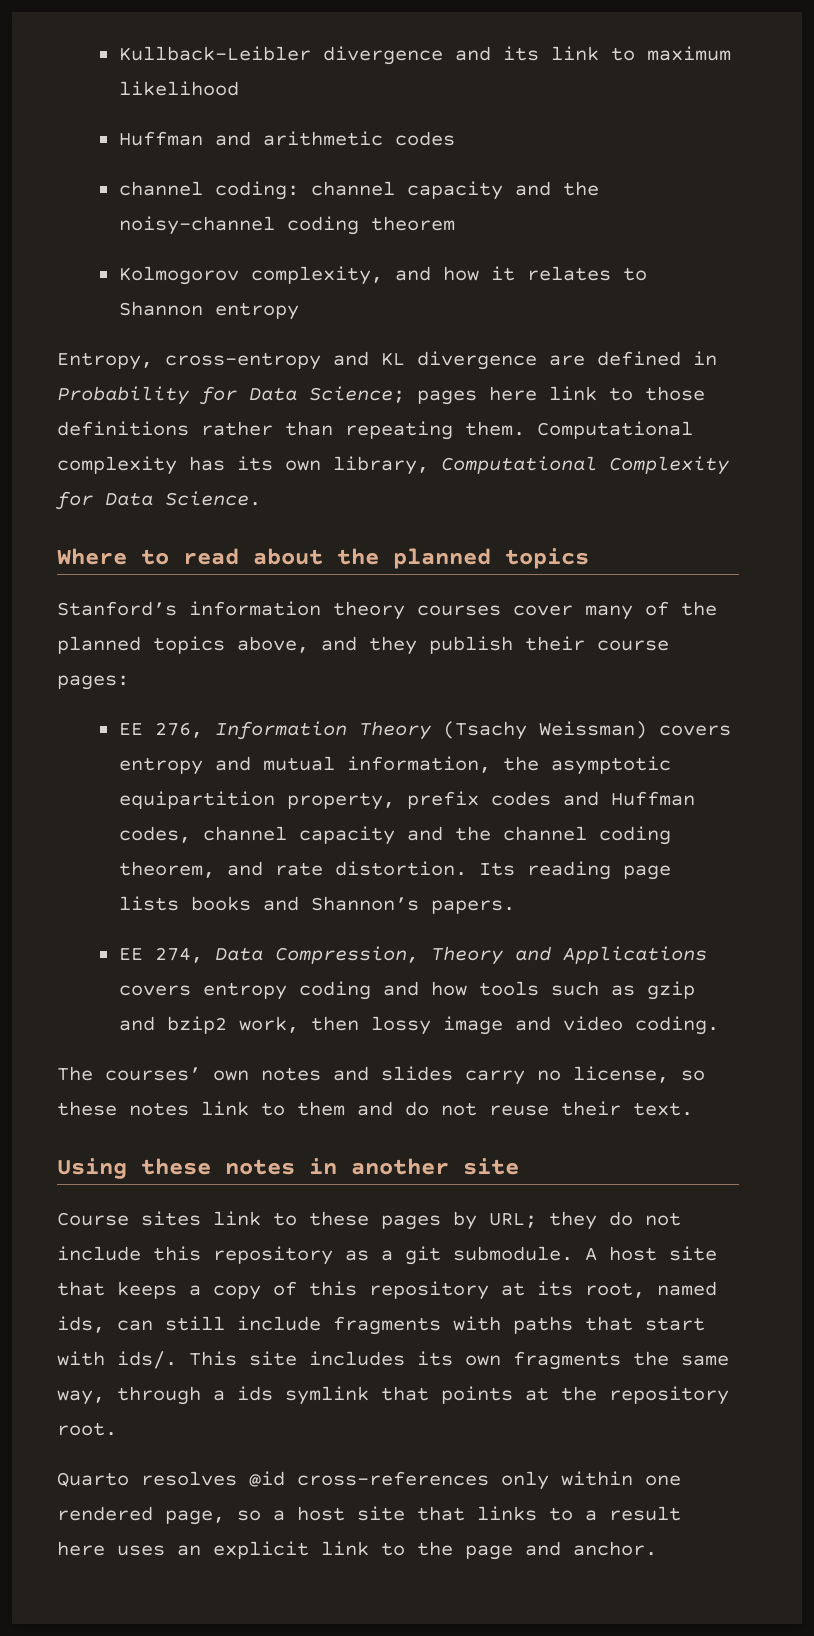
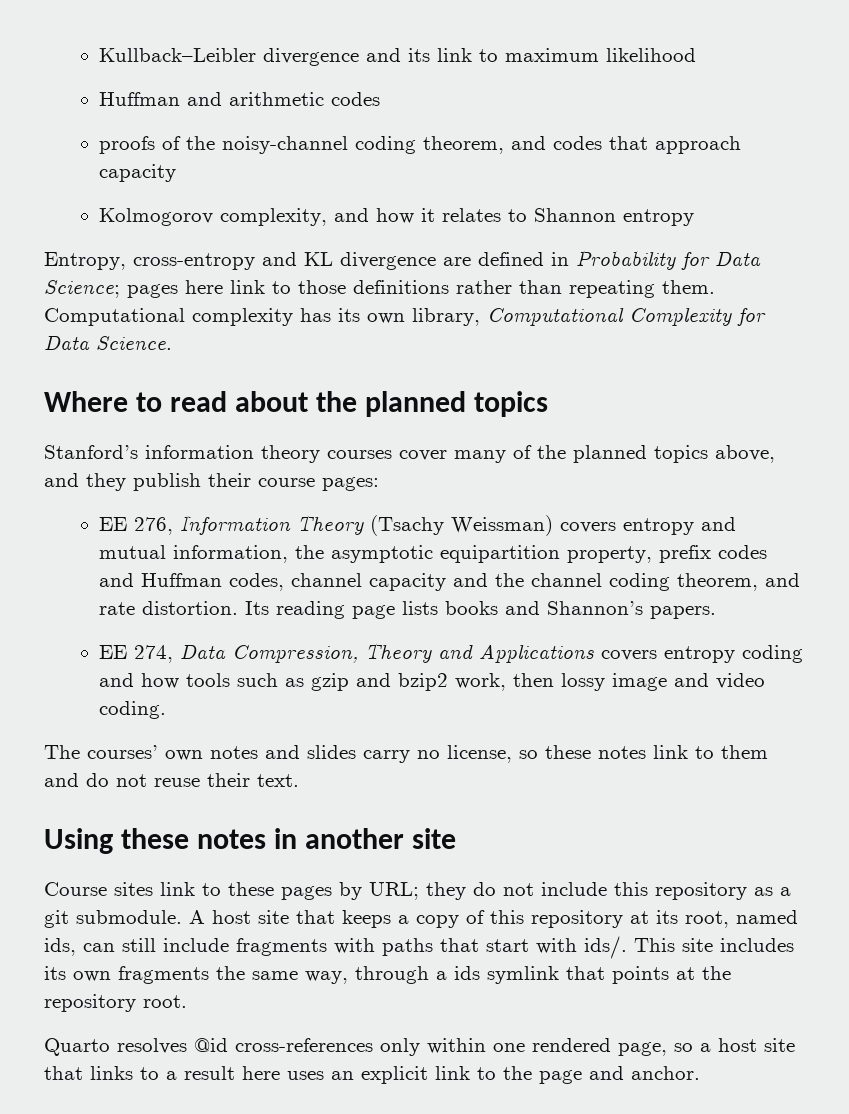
- channel coding: channel capacity and the noisy-channel coding theorem
+ proofs of the noisy-channel coding theorem, and codes that approach capacity

